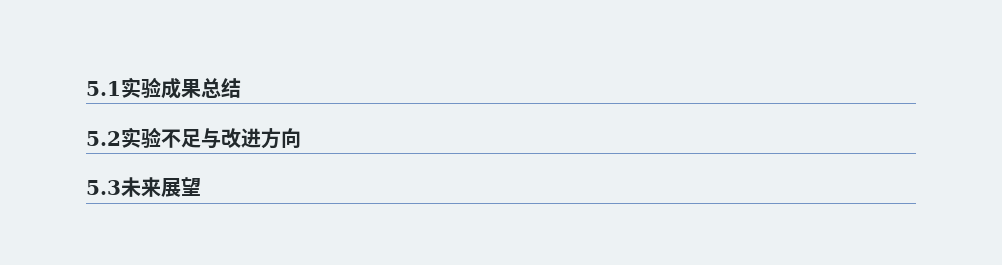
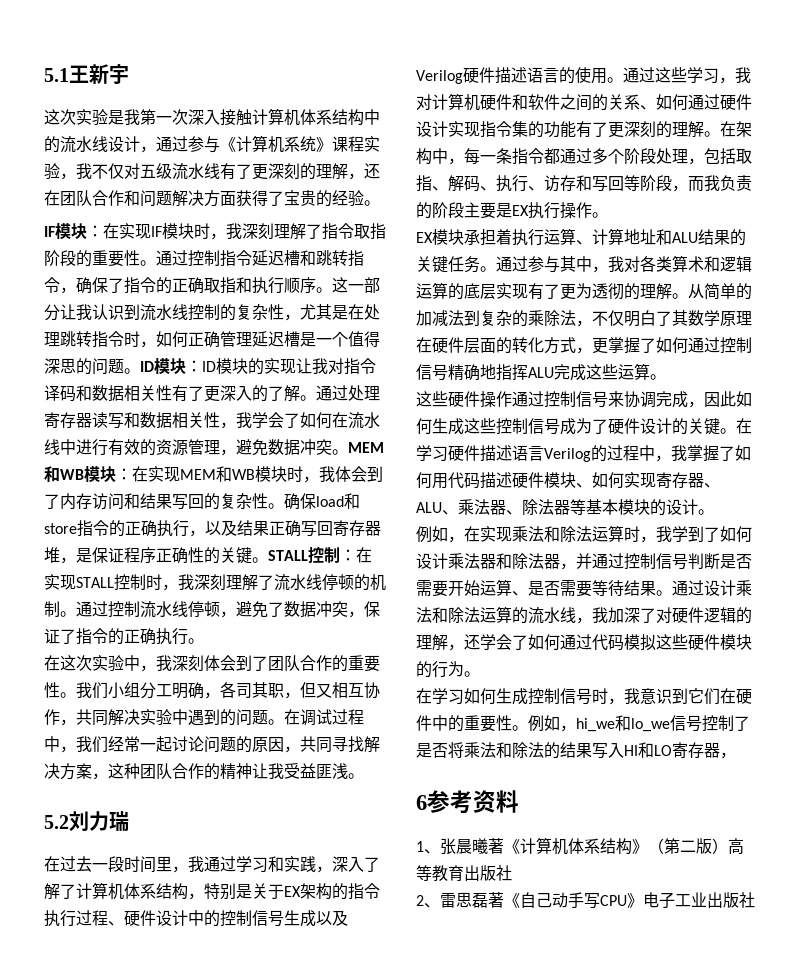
- 5.1实验成果总结
- 5.2实验不足与改进方向
- 5.3未来展望
+ 5.1王新宇
+ 这次实验是我第一次深入接触计算机体系结构中的流水线设计，通过参与《计算机系统》课程实验，我不仅对五级流水线有了更深刻的理解，还在团队合作和问题解决方面获得了宝贵的经验。
+ IF模块：在实现IF模块时，我深刻理解了指令取指阶段的重要性。通过控制指令延迟槽和跳转指令，确保了指令的正确取指和执行顺序。这一部分让我认识到流水线控制的复杂性，尤其是在处理跳转指令时，如何正确管理延迟槽是一个值得深思的问题。ID模块：ID模块的实现让我对指令译码和数据相关性有了更深入的了解。通过处理寄存器读写和数据相关性，我学会了如何在流水线中进行有效的资源管理，避免数据冲突。MEM和WB模块：在实现MEM和WB模块时，我体会到了内存访问和结果写回的复杂性。确保load和store指令的正确执行，以及结果正确写回寄存器堆，是保证程序正确性的关键。STALL控制：在实现STALL控制时，我深刻理解了流水线停顿的机制。通过控制流水线停顿，避免了数据冲突，保证了指令的正确执行。
+ 在这次实验中，我深刻体会到了团队合作的重要性。我们小组分工明确，各司其职，但又相互协作，共同解决实验中遇到的问题。在调试过程中，我们经常一起讨论问题的原因，共同寻找解决方案，这种团队合作的精神让我受益匪浅。
+ 5.2刘力瑞
+ 在过去一段时间里，我通过学习和实践，深入了解了计算机体系结构，特别是关于EX架构的指令执行过程、硬件设计中的控制信号生成以及Verilog硬件描述语言的使用。通过这些学习，我对计算机硬件和软件之间的关系、如何通过硬件设计实现指令集的功能有了更深刻的理解。在架构中，每一条指令都通过多个阶段处理，包括取指、解码、执行、访存和写回等阶段，而我负责的阶段主要是EX执行操作。
+ EX模块承担着执行运算、计算地址和ALU结果的关键任务。通过参与其中，我对各类算术和逻辑运算的底层实现有了更为透彻的理解。从简单的加减法到复杂的乘除法，不仅明白了其数学原理在硬件层面的转化方式，更掌握了如何通过控制信号精确地指挥ALU完成这些运算。
+ 这些硬件操作通过控制信号来协调完成，因此如何生成这些控制信号成为了硬件设计的关键。在学习硬件描述语言Verilog的过程中，我掌握了如何用代码描述硬件模块、如何实现寄存器、ALU、乘法器、除法器等基本模块的设计。
+ 例如，在实现乘法和除法运算时，我学到了如何设计乘法器和除法器，并通过控制信号判断是否需要开始运算、是否需要等待结果。通过设计乘法和除法运算的流水线，我加深了对硬件逻辑的理解，还学会了如何通过代码模拟这些硬件模块的行为。
+ 在学习如何生成控制信号时，我意识到它们在硬件中的重要性。例如，hi_we和lo_we信号控制了是否将乘法和除法的结果写入HI和LO寄存器，
+ 6参考资料
+ 1、张晨曦著《计算机体系结构》（第二版）高等教育出版社
+ 2、雷思磊著《自己动手写CPU》电子工业出版社

